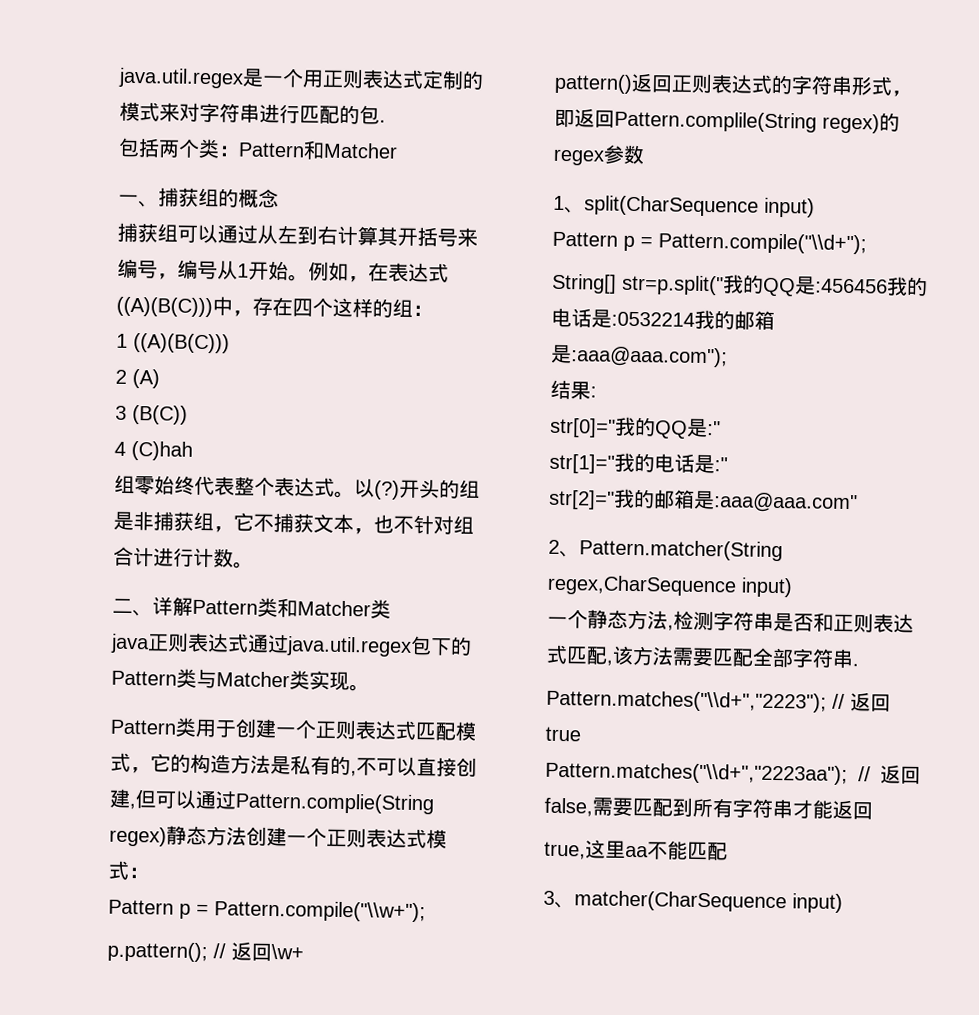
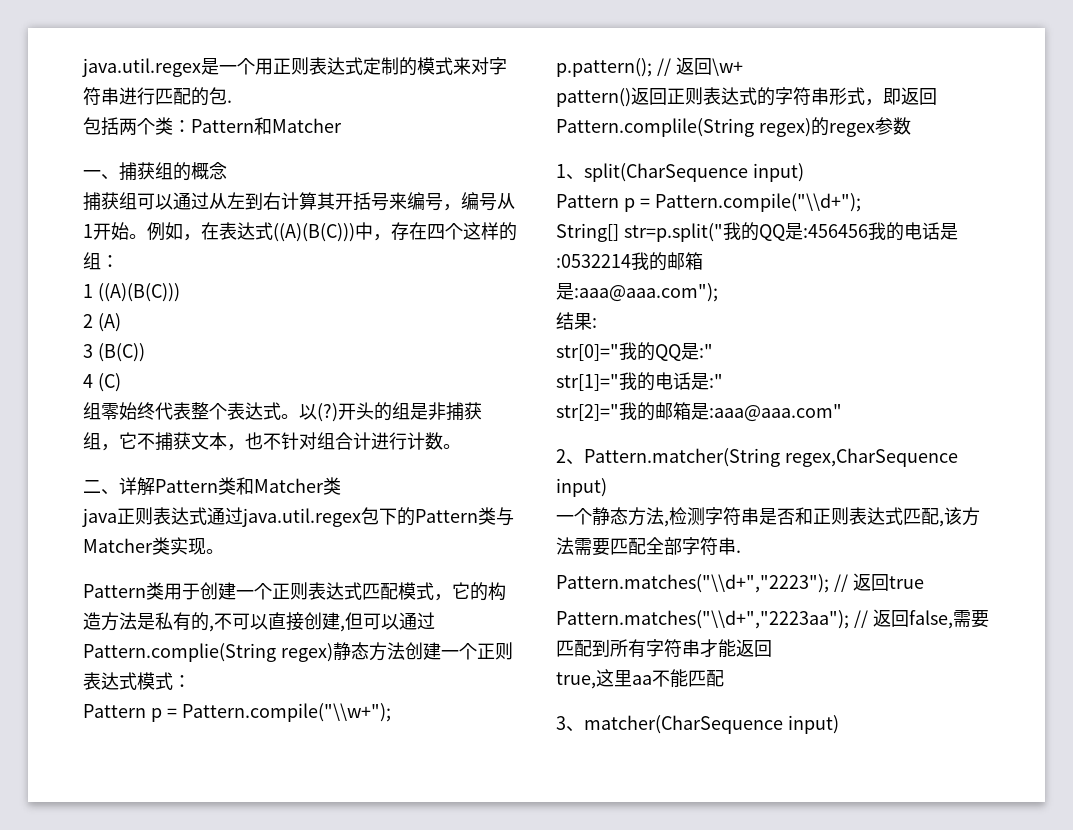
- 4 (C)hah
+ 4 (C)

